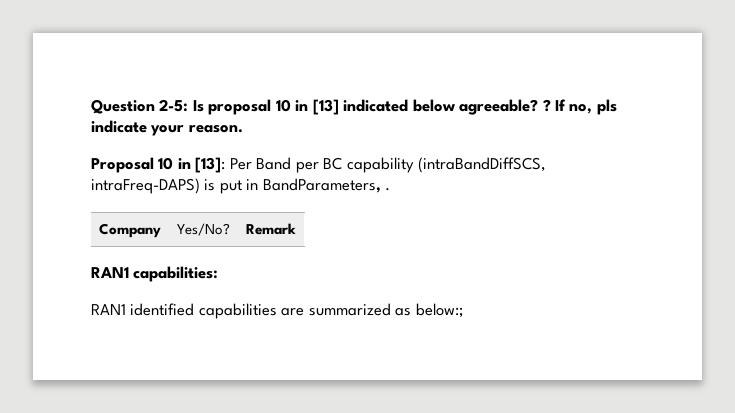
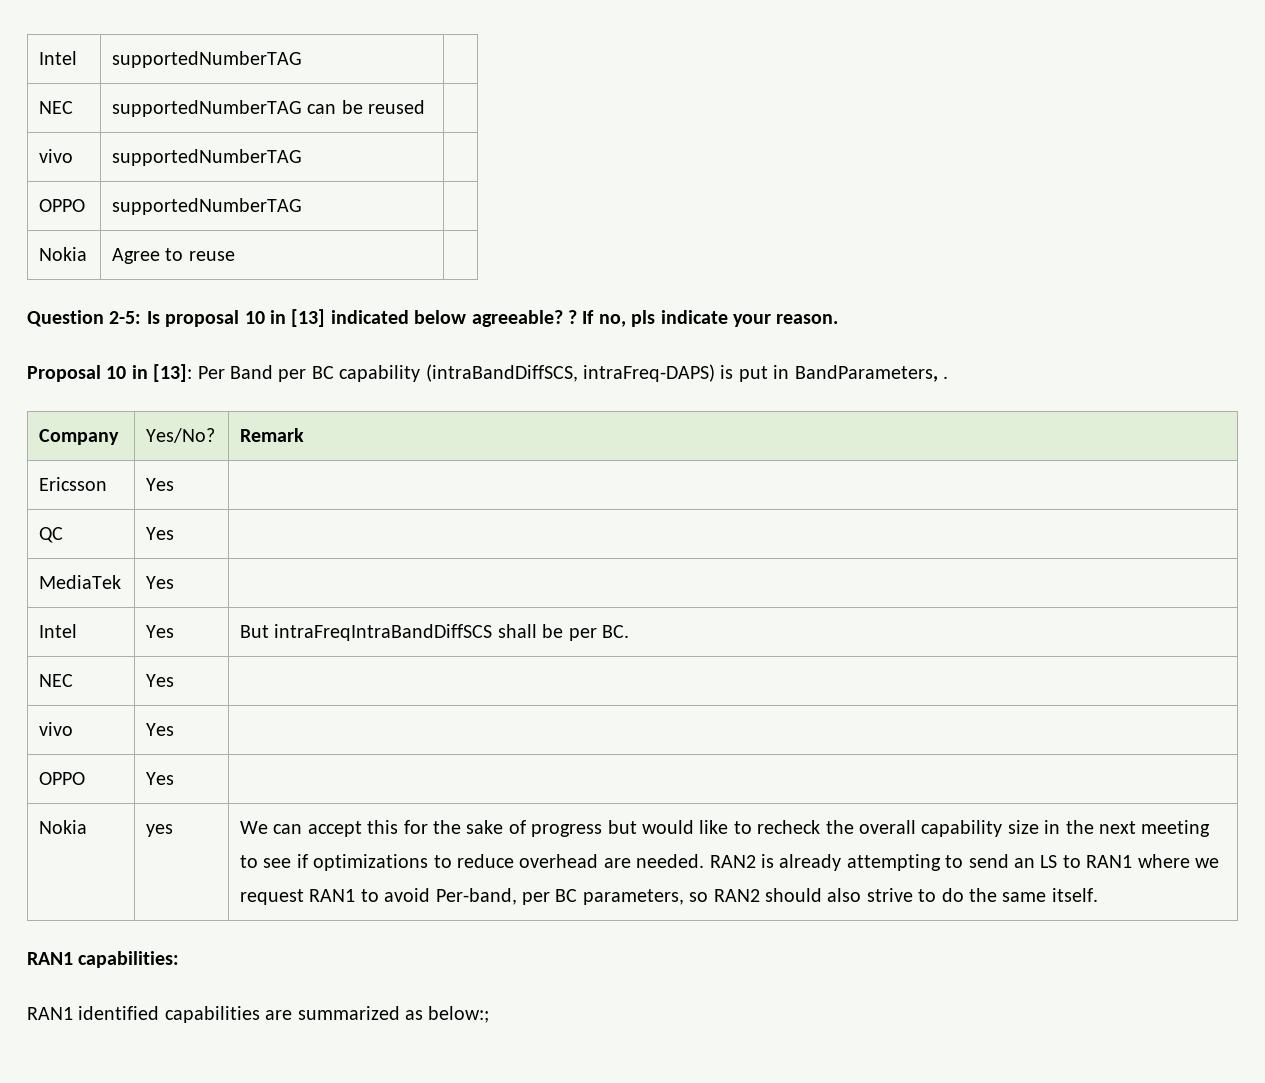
+ Intel | supportedNumberTAG |
+ NEC | supportedNumberTAG can be reused |
+ vivo | supportedNumberTAG |
+ OPPO | supportedNumberTAG |
+ Nokia | Agree to reuse |
+ Ericsson | Yes |
+ QC | Yes |
+ MediaTek | Yes |
+ Intel | Yes | But intraFreqIntraBandDiffSCS shall be per BC.
+ NEC | Yes |
+ vivo | Yes |
+ OPPO | Yes |
+ Nokia | yes | We can accept this for the sake of progress but would like to recheck the overall capability size in the next meeting to see if optimizations to reduce overhead are needed. RAN2 is already attempting to send an LS to RAN1 where we request RAN1 to avoid Per-band, per BC parameters, so RAN2 should also strive to do the same itself.

